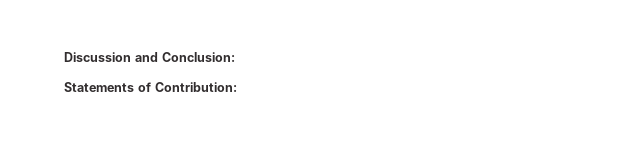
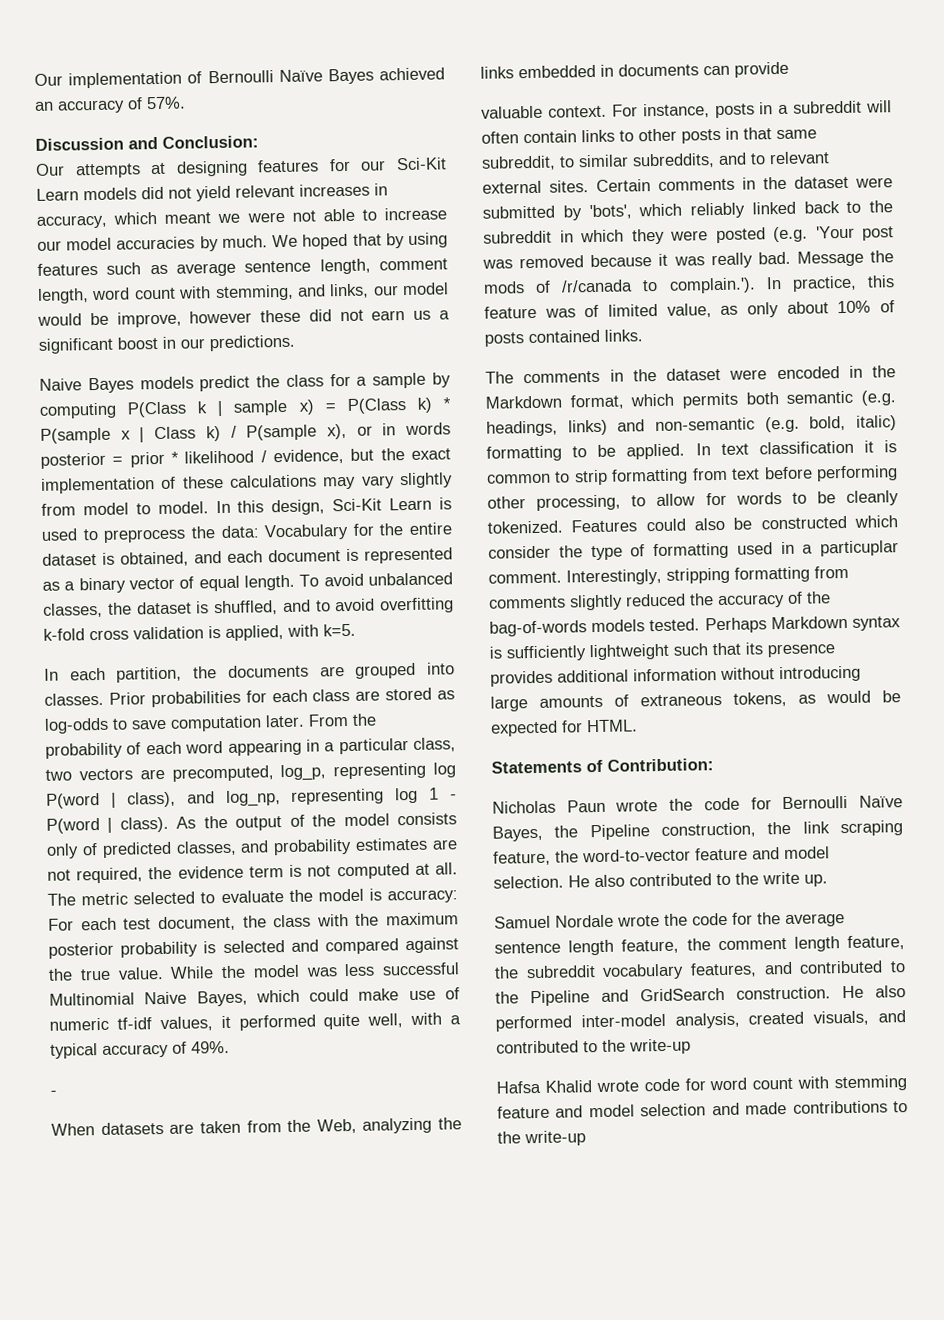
+ Our implementation of Bernoulli Naïve Bayes achieved an accuracy of 57%.
  Discussion and Conclusion:
+ Our attempts at designing features for our Sci-Kit Learn models did not yield relevant increases in accuracy, which meant we were not able to increase our model accuracies by much. We hoped that by using features such as average sentence length, comment length, word count with stemming, and links, our model would be improve, however these did not earn us a significant boost in our predictions.
+ Naive Bayes models predict the class for a sample by computing P(Class k | sample x) = P(Class k) * P(sample x | Class k) / P(sample x), or in words posterior = prior * likelihood / evidence, but the exact implementation of these calculations may vary slightly from model to model. In this design, Sci-Kit Learn is used to preprocess the data: Vocabulary for the entire dataset is obtained, and each document is represented as a binary vector of equal length. To avoid unbalanced classes, the dataset is shuffled, and to avoid overfitting k-fold cross validation is applied, with k=5.
+ In each partition, the documents are grouped into classes. Prior probabilities for each class are stored as log-odds to save computation later. From the probability of each word appearing in a particular class, two vectors are precomputed, log_p, representing log P(word | class), and log_np, representing log 1 - P(word | class). As the output of the model consists only of predicted classes, and probability estimates are not required, the evidence term is not computed at all. The metric selected to evaluate the model is accuracy: For each test document, the class with the maximum posterior probability is selected and compared against the true value. While the model was less successful Multinomial Naive Bayes, which could make use of numeric tf-idf values, it performed quite well, with a typical accuracy of 49%.
+ -
+ When datasets are taken from the Web, analyzing the links embedded in documents can provide
+ valuable context. For instance, posts in a subreddit will often contain links to other posts in that same subreddit, to similar subreddits, and to relevant external sites. Certain comments in the dataset were submitted by 'bots', which reliably linked back to the subreddit in which they were posted (e.g. 'Your post was removed because it was really bad. Message the mods of /r/canada to complain.'). In practice, this feature was of limited value, as only about 10% of posts contained links.
+ The comments in the dataset were encoded in the Markdown format, which permits both semantic (e.g. headings, links) and non-semantic (e.g. bold, italic) formatting to be applied. In text classification it is common to strip formatting from text before performing other processing, to allow for words to be cleanly tokenized. Features could also be constructed which consider the type of formatting used in a particuplar comment. Interestingly, stripping formatting from comments slightly reduced the accuracy of the bag-of-words models tested. Perhaps Markdown syntax is sufficiently lightweight such that its presence provides additional information without introducing large amounts of extraneous tokens, as would be expected for HTML.
  Statements of Contribution:
+ Nicholas Paun wrote the code for Bernoulli Naïve Bayes, the Pipeline construction, the link scraping feature, the word-to-vector feature and model selection. He also contributed to the write up.
+ Samuel Nordale wrote the code for the average sentence length feature, the comment length feature, the subreddit vocabulary features, and contributed to the Pipeline and GridSearch construction. He also performed inter-model analysis, created visuals, and contributed to the write-up
+ Hafsa Khalid wrote code for word count with stemming feature and model selection and made contributions to the write-up

